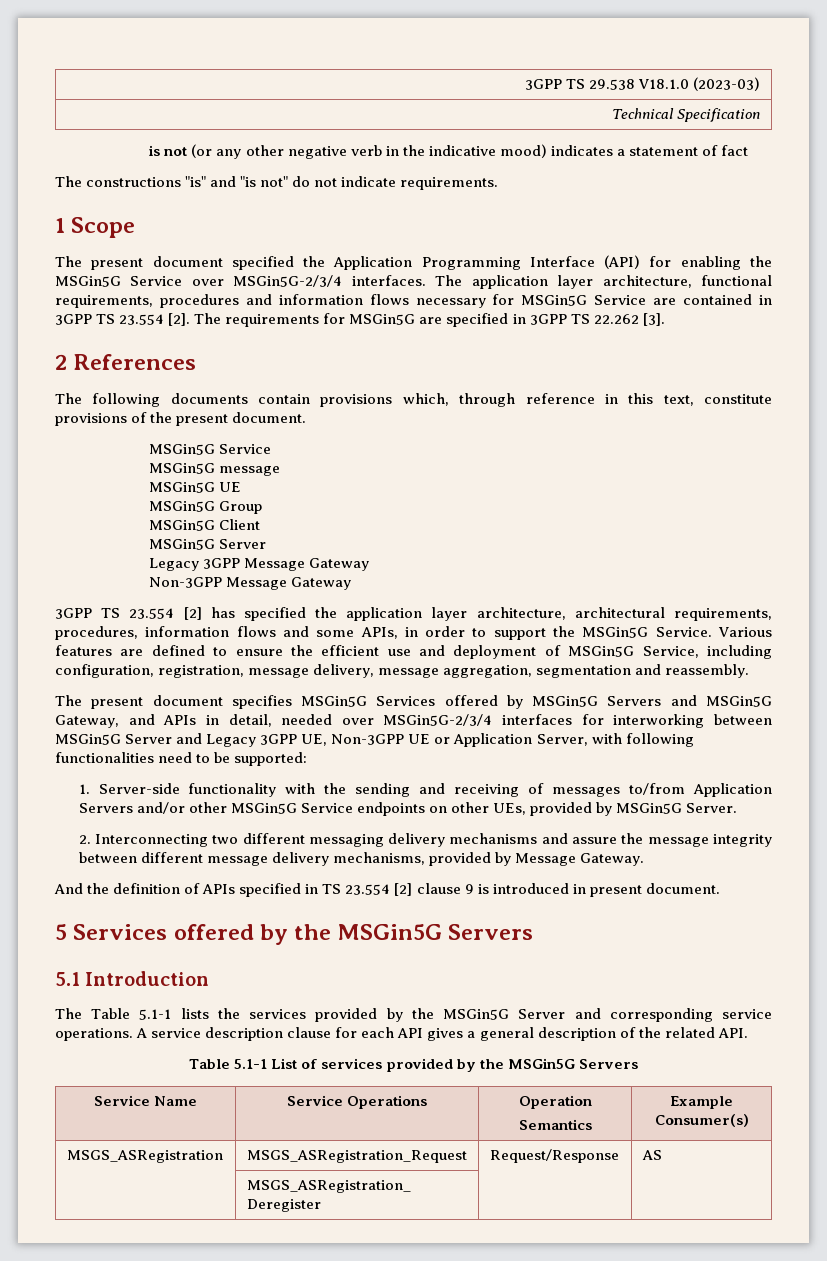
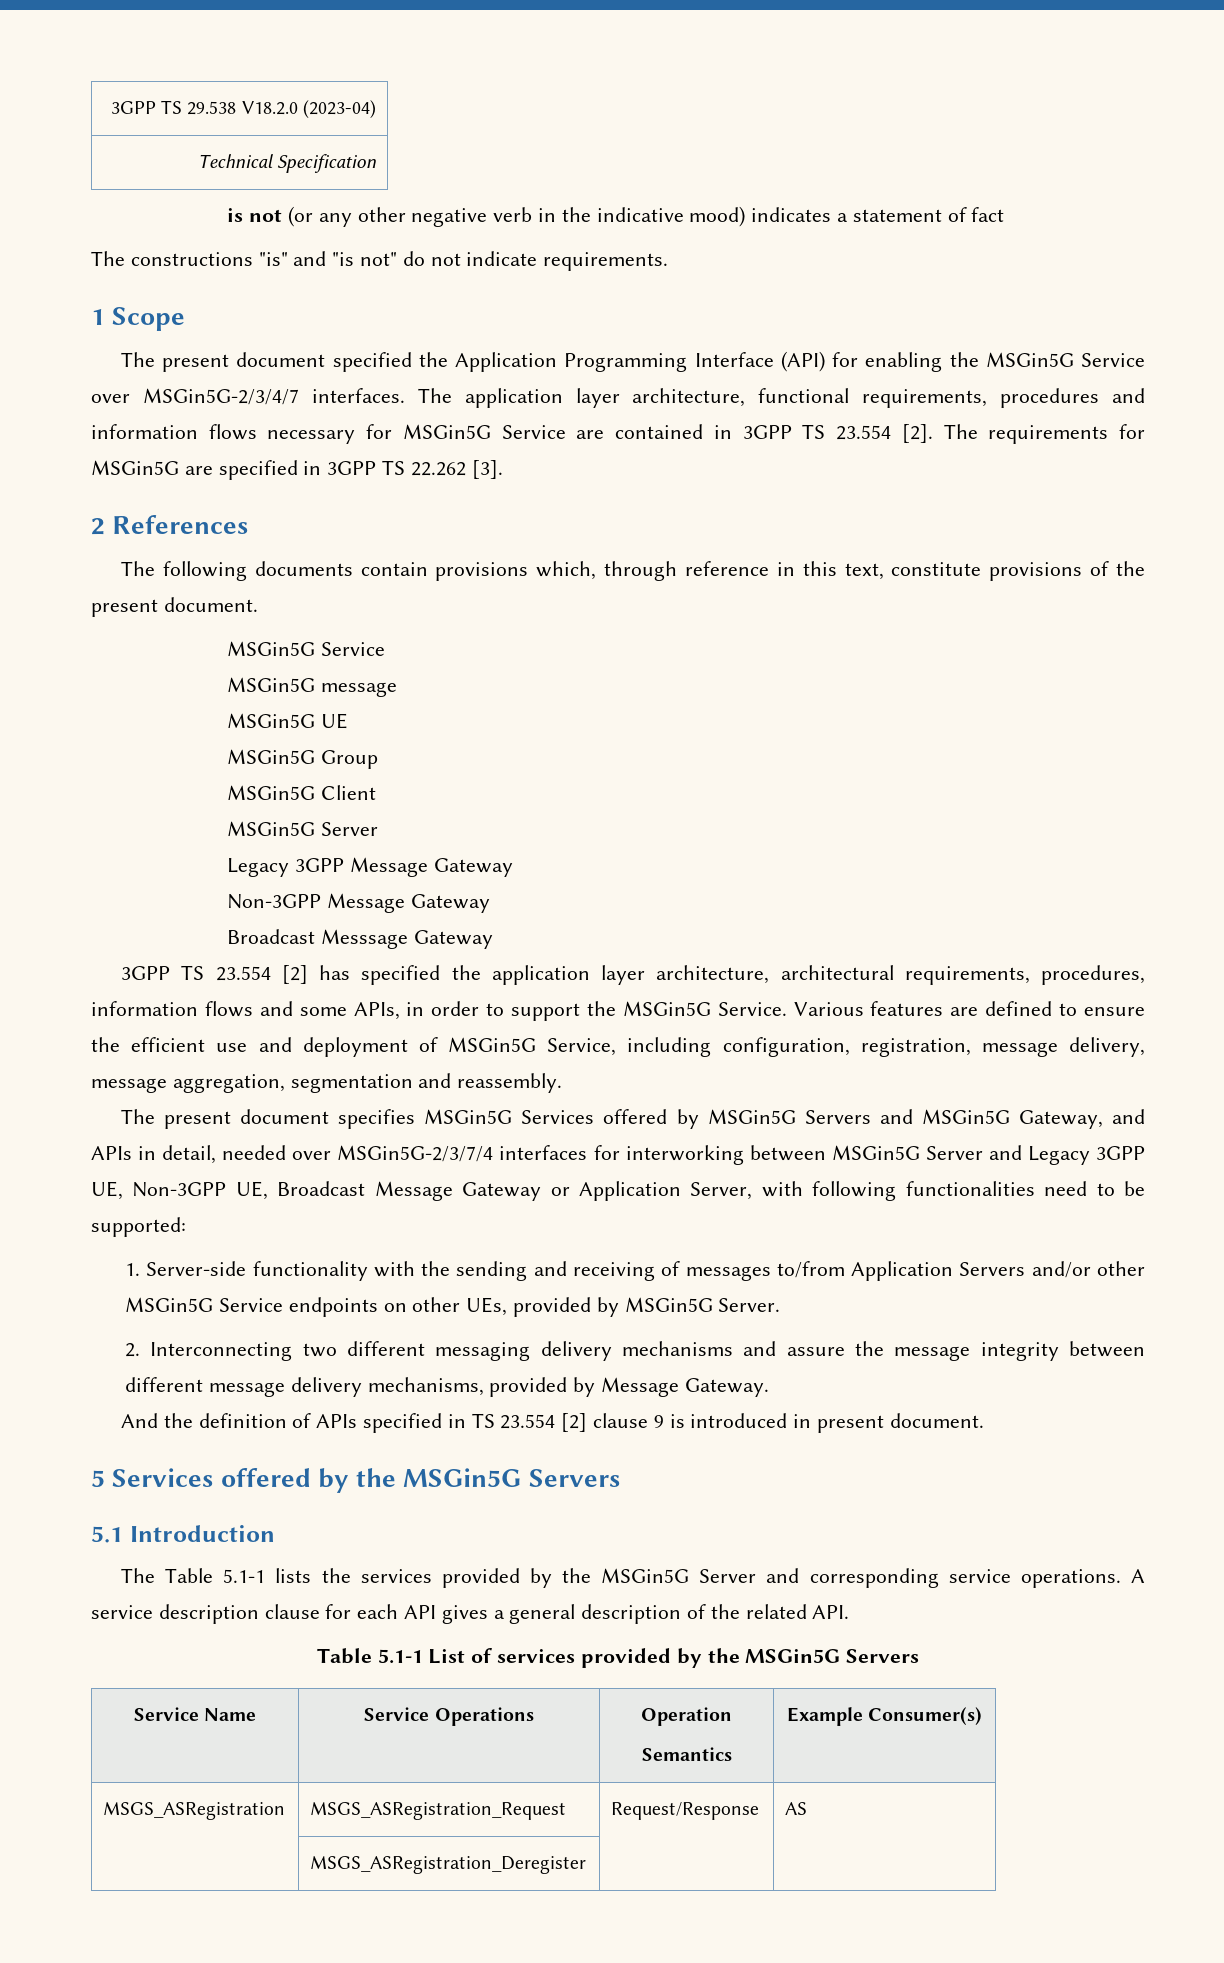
- 3GPP TS 29.538 V18.1.0 (2023-03)
+ 3GPP TS 29.538 V18.2.0 (2023-04)
- The present document specified the Application Programming Interface (API) for enabling the MSGin5G Service over MSGin5G-2/3/4 interfaces.
+ The present document specified the Application Programming Interface (API) for enabling the MSGin5G Service over MSGin5G-2/3/4/7 interfaces.
+ Broadcast Messsage Gateway
- The present document specifies MSGin5G Services offered by MSGin5G Servers and MSGin5G Gateway, and APIs in detail, needed over MSGin5G-2/3/4 interfaces for interworking between MSGin5G Server and Legacy 3GPP UE, Non-3GPP UE or Application Server, with following functionalities need to be supported:
+ The present document specifies MSGin5G Services offered by MSGin5G Servers and MSGin5G Gateway, and APIs in detail, needed over MSGin5G-2/3/7/4 interfaces for interworking between MSGin5G Server and Legacy 3GPP UE, Non-3GPP UE, Broadcast Message Gateway or Application Server, with following functionalities need to be supported:

